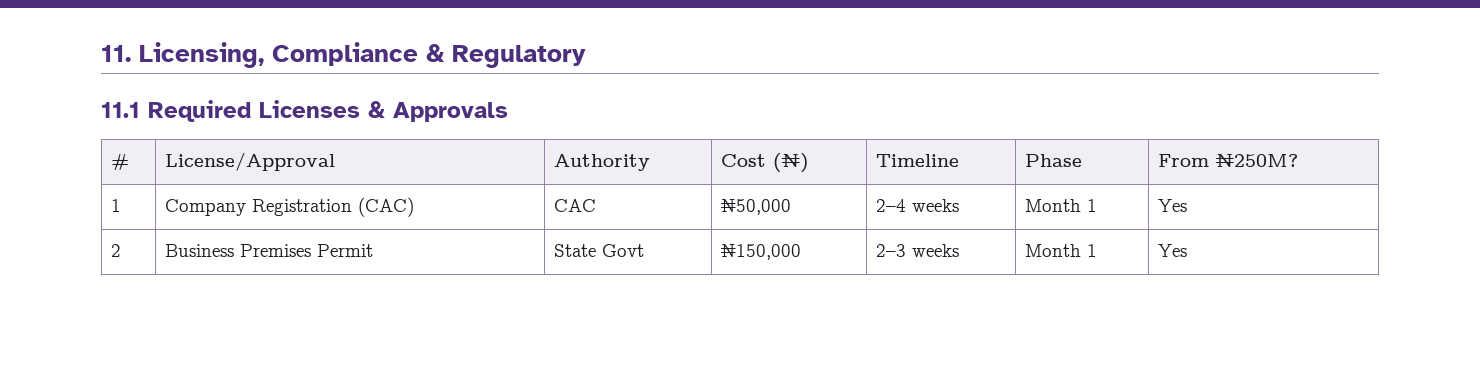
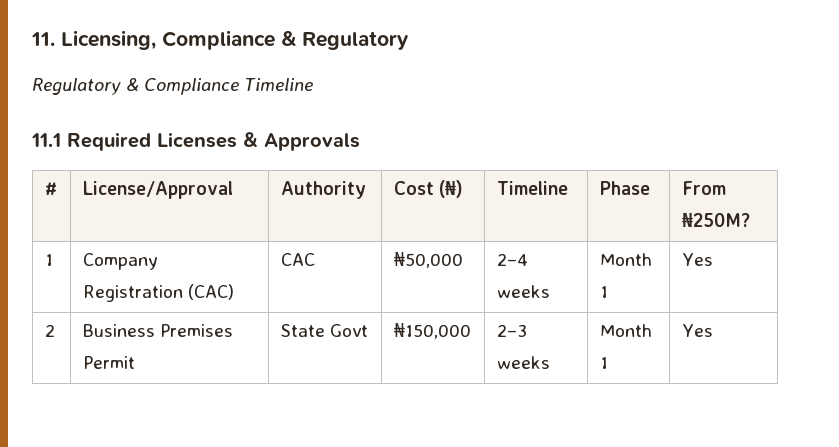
+ Regulatory & Compliance Timeline

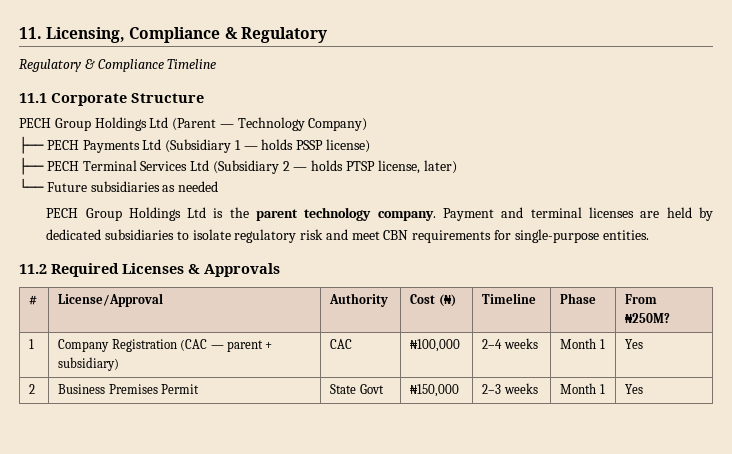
- 11.1 Required Licenses & Approvals
+ 11.1 Corporate Structure
+ PECH Group Holdings Ltd (Parent — Technology Company)
+ ├── PECH Payments Ltd (Subsidiary 1 — holds PSSP license)
+ ├── PECH Terminal Services Ltd (Subsidiary 2 — holds PTSP license, later)
+ └── Future subsidiaries as needed
+ PECH Group Holdings Ltd is the parent technology company. Payment and terminal licenses are held by dedicated subsidiaries to isolate regulatory risk and meet CBN requirements for single-purpose entities.
+ 11.2 Required Licenses & Approvals
- 1 | Company Registration (CAC) | CAC | ₦50,000 | 2–4 weeks | Month 1 | Yes
+ 1 | Company Registration (CAC — parent + subsidiary) | CAC | ₦100,000 | 2–4 weeks | Month 1 | Yes

